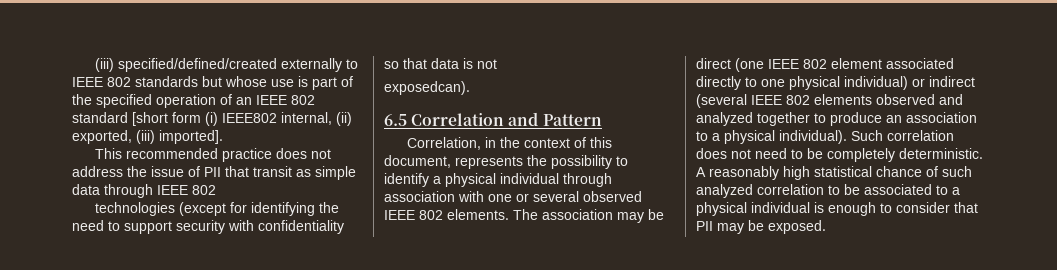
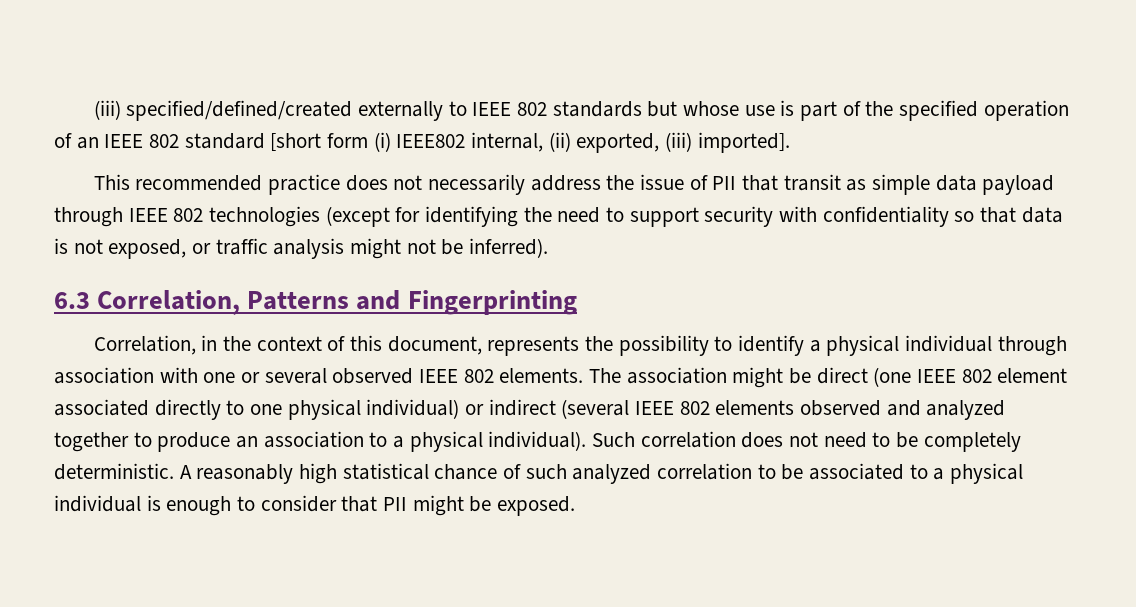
- This recommended practice does not address the issue of PII that transit as simple data through IEEE 802
- technologies (except for identifying the need to support security with confidentiality so that data is not
- exposedcan).
- 6.5 Correlation and Pattern
+ This recommended practice does not necessarily address the issue of PII that transit as simple data payload through IEEE 802 technologies (except for identifying the need to support security with confidentiality so that data is not exposed, or traffic analysis might not be inferred).
+ 6.3 Correlation, Patterns and Fingerprinting
- The association may be direct (one IEEE 802 element associated directly to one physical individual) or indirect (several IEEE 802 elements observed and analyzed together to produce an association to a physical individual).
+ The association might be direct (one IEEE 802 element associated directly to one physical individual) or indirect (several IEEE 802 elements observed and analyzed together to produce an association to a physical individual).
- A reasonably high statistical chance of such analyzed correlation to be associated to a physical individual is enough to consider that PII may be exposed.
+ A reasonably high statistical chance of such analyzed correlation to be associated to a physical individual is enough to consider that PII might be exposed.

